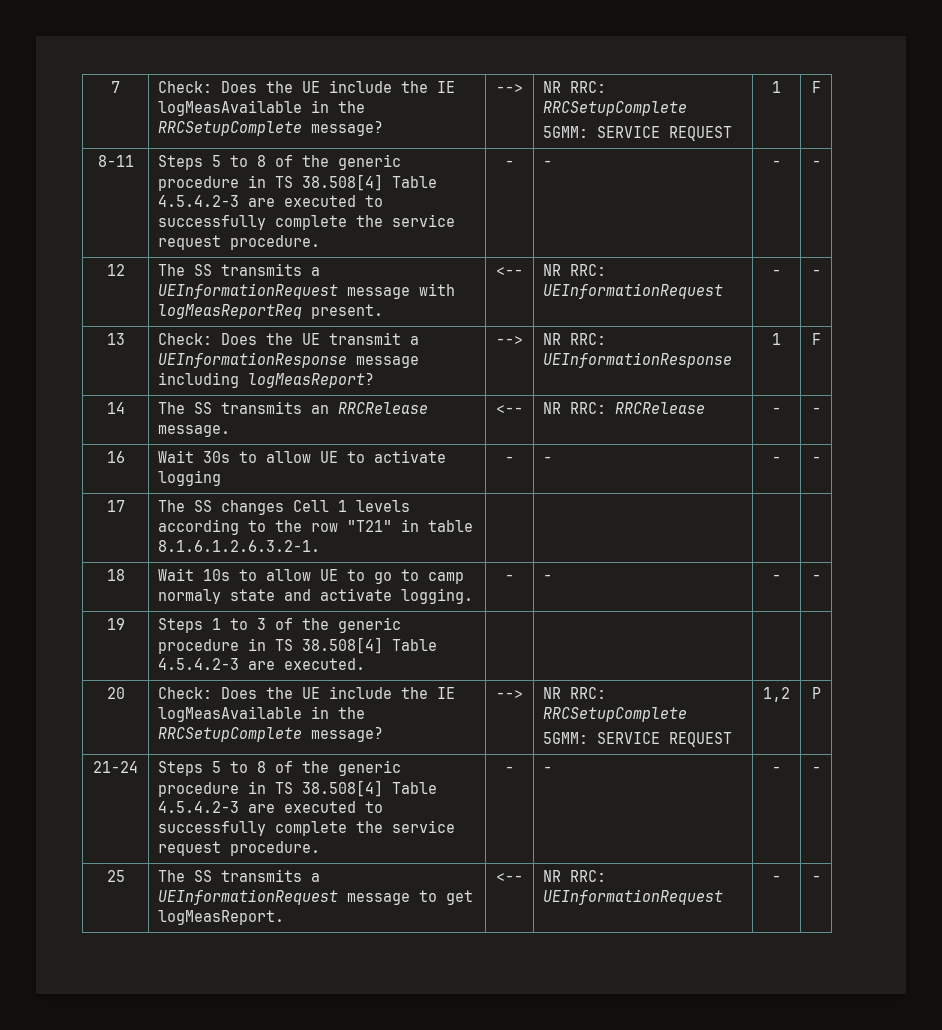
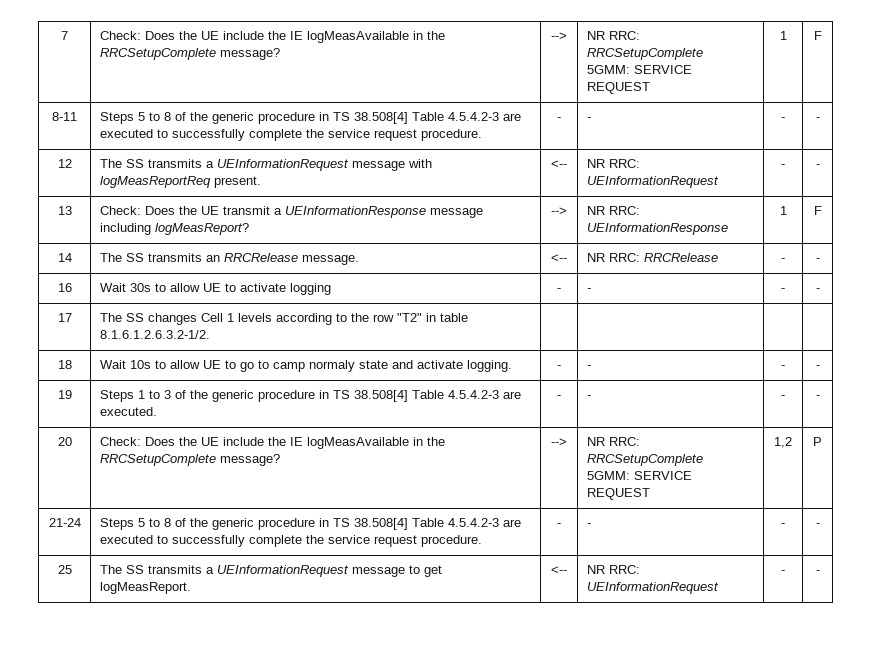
- 17 | The SS changes Cell 1 levels according to the row "T21" in table 8.1.6.1.2.6.3.2-1. | | | |
+ 17 | The SS changes Cell 1 levels according to the row "T2" in table 8.1.6.1.2.6.3.2-1/2. | | | |
- 19 | Steps 1 to 3 of the generic procedure in TS 38.508[4] Table 4.5.4.2-3 are executed. | | | |
+ 19 | Steps 1 to 3 of the generic procedure in TS 38.508[4] Table 4.5.4.2-3 are executed. | - | - | - | -

